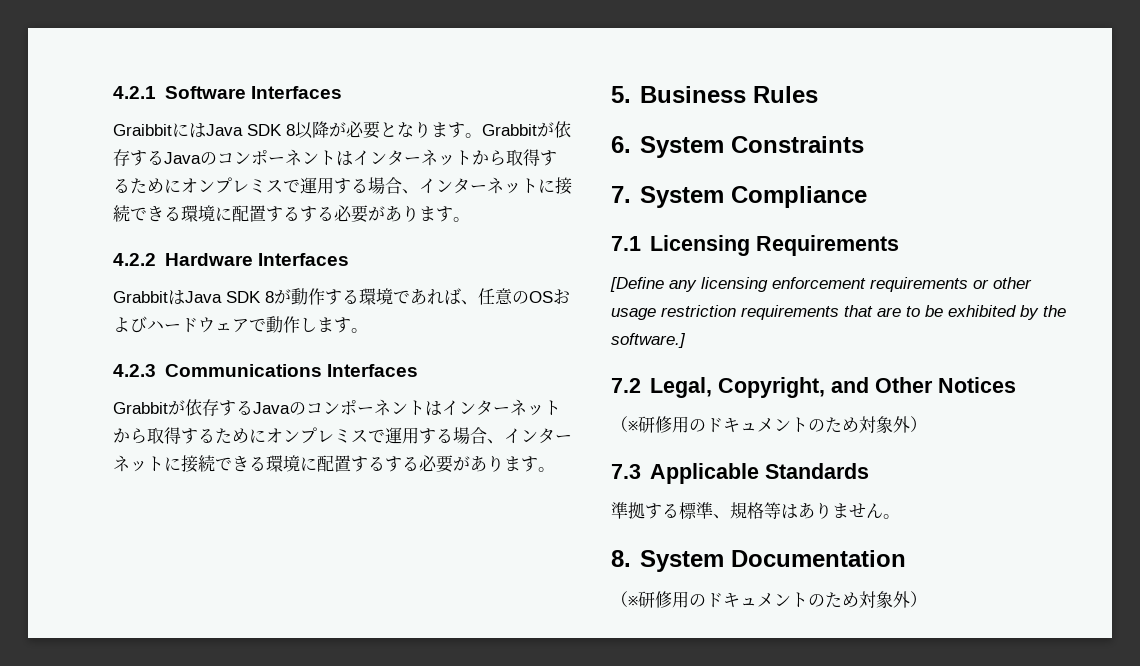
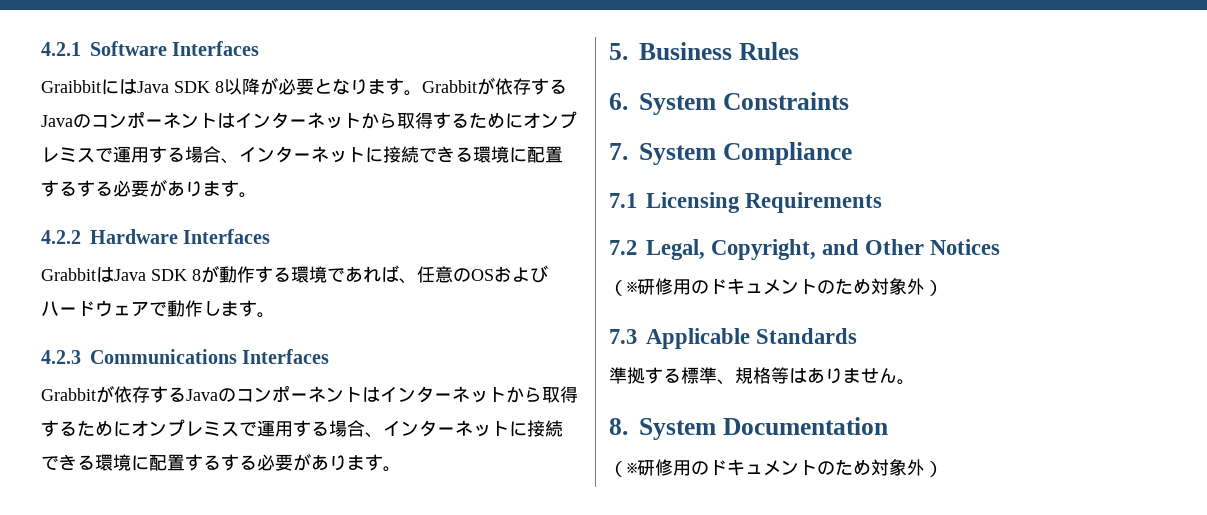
- [Define any licensing enforcement requirements or other usage restriction requirements that are to be exhibited by the software.]

